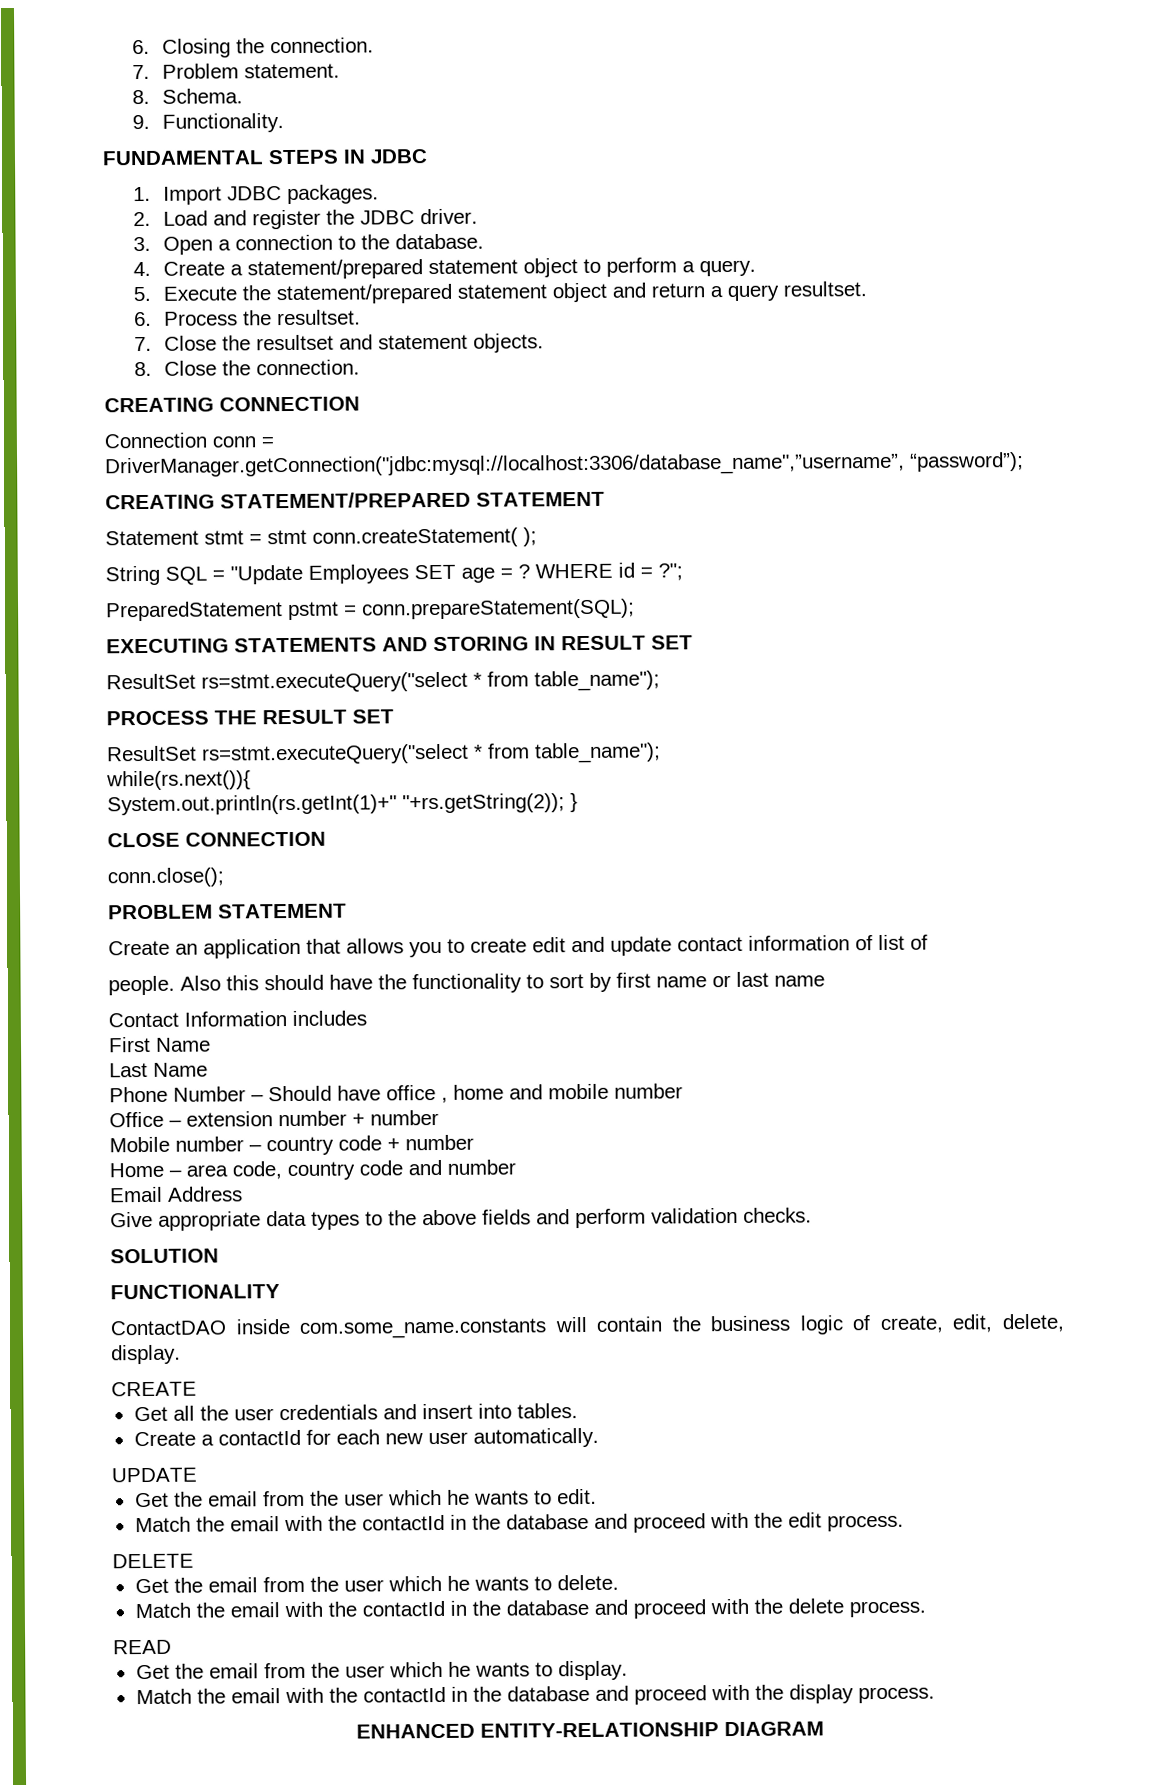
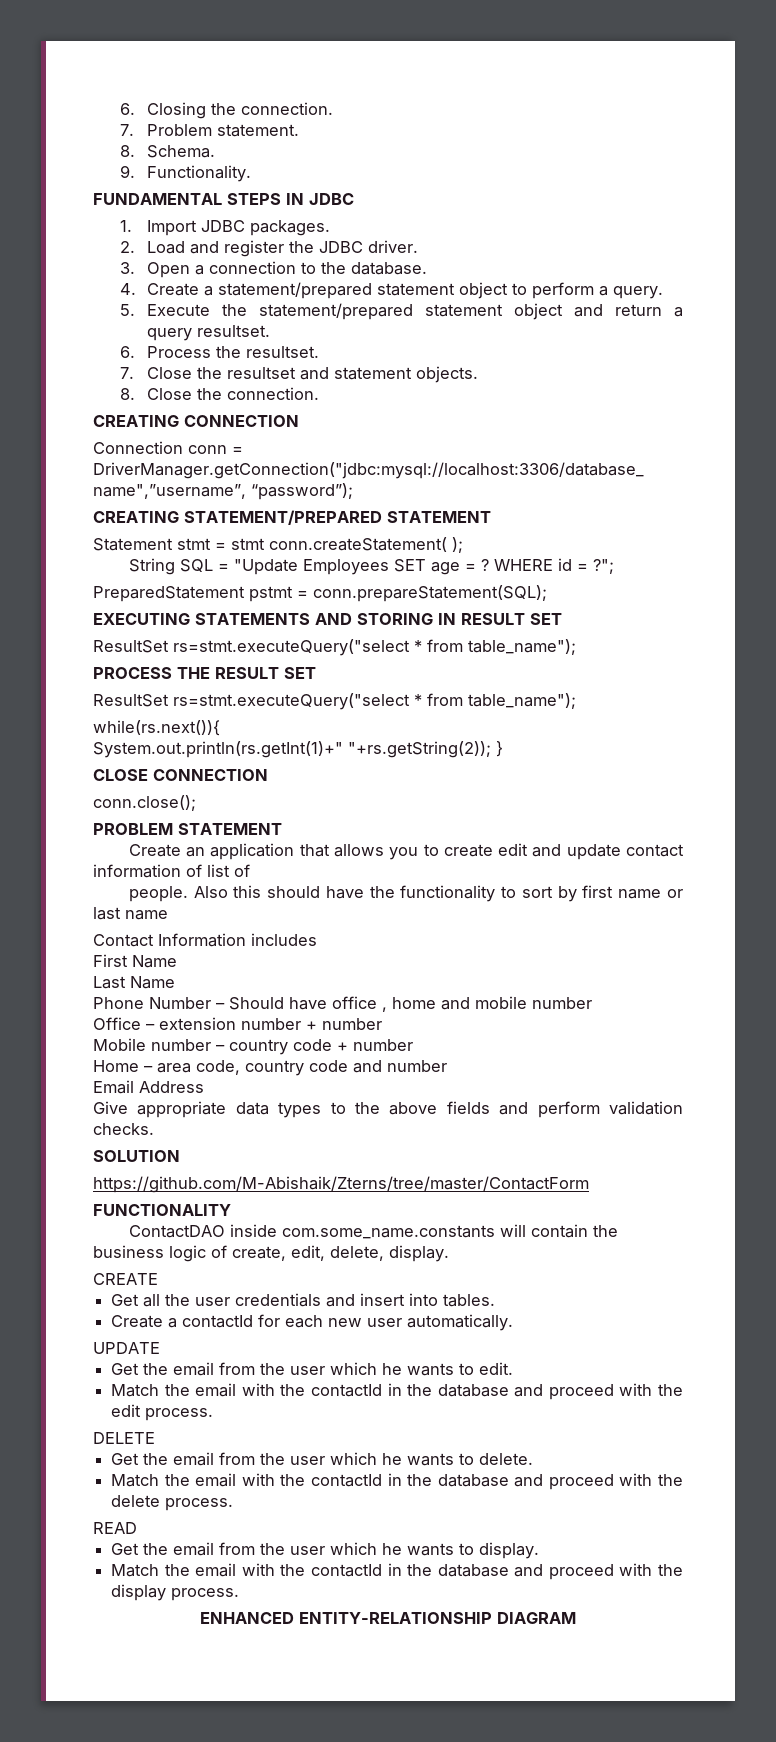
+ https://github.com/M-Abishaik/Zterns/tree/master/ContactForm

